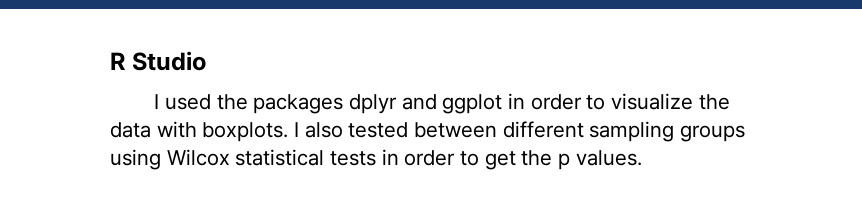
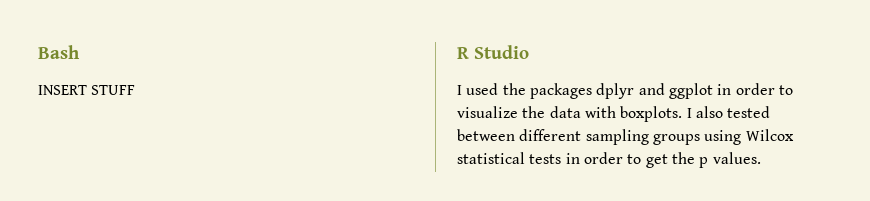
+ Bash
+ INSERT STUFF

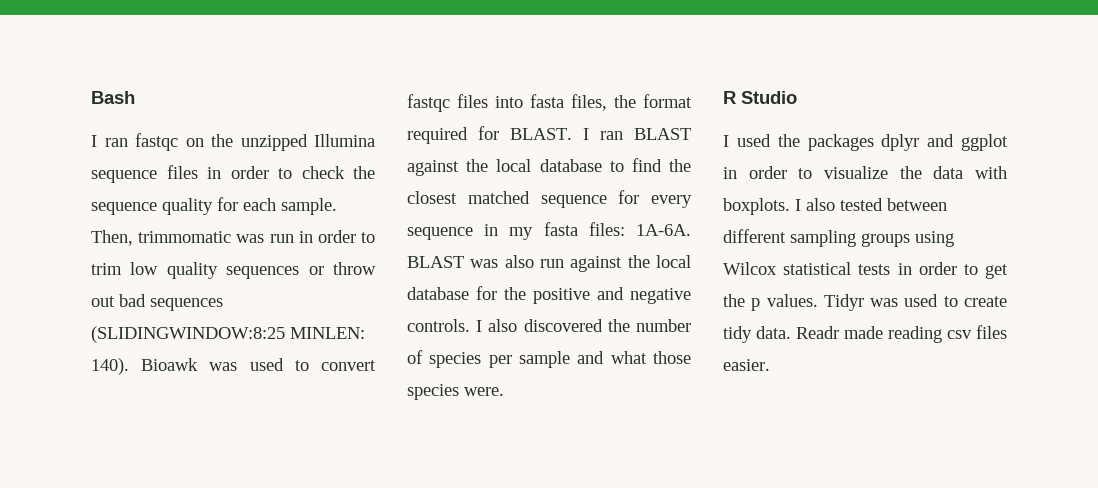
- INSERT STUFF
+ I ran fastqc on the unzipped Illumina sequence files in order to check the sequence quality for each sample. Then, trimmomatic was run in order to trim low quality sequences or throw out bad sequences (SLIDINGWINDOW:8:25 MINLEN: 140). Bioawk was used to convert fastqc files into fasta files, the format required for BLAST. I ran BLAST against the local database to find the closest matched sequence for every sequence in my fasta files: 1A-6A. BLAST was also run against the local database for the positive and negative controls. I also discovered the number of species per sample and what those species were.
+ Tidyr was used to create tidy data. Readr made reading csv files easier.

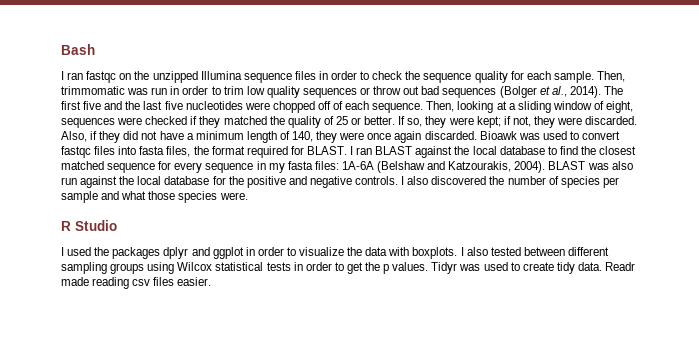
- Then, trimmomatic was run in order to trim low quality sequences or throw out bad sequences (SLIDINGWINDOW:8:25 MINLEN: 140).
+ Then, trimmomatic was run in order to trim low quality sequences or throw out bad sequences (Bolger et al., 2014). The first five and the last five nucleotides were chopped off of each sequence. Then, looking at a sliding window of eight, sequences were checked if they matched the quality of 25 or better. If so, they were kept; if not, they were discarded. Also, if they did not have a minimum length of 140, they were once again discarded.
- I ran BLAST against the local database to find the closest matched sequence for every sequence in my fasta files: 1A-6A.
+ I ran BLAST against the local database to find the closest matched sequence for every sequence in my fasta files: 1A-6A (Belshaw and Katzourakis, 2004).

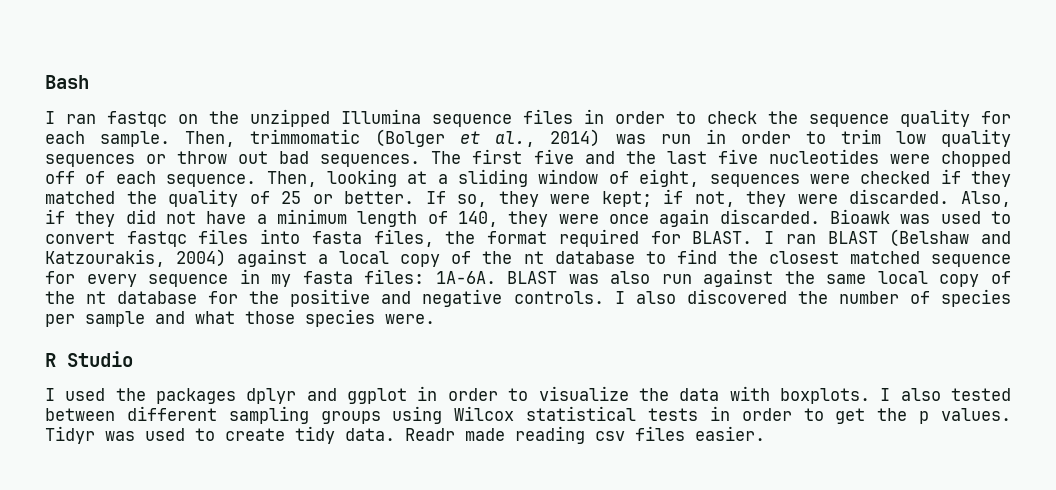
- Then, trimmomatic was run in order to trim low quality sequences or throw out bad sequences (Bolger et al., 2014).
+ Then, trimmomatic (Bolger et al., 2014) was run in order to trim low quality sequences or throw out bad sequences.
- I ran BLAST against the local database to find the closest matched sequence for every sequence in my fasta files: 1A-6A (Belshaw and Katzourakis, 2004).
+ I ran BLAST (Belshaw and Katzourakis, 2004) against a local copy of the nt database to find the closest matched sequence for every sequence in my fasta files: 1A-6A.
- BLAST was also run against the local database for the positive and negative controls.
+ BLAST was also run against the same local copy of the nt database for the positive and negative controls.

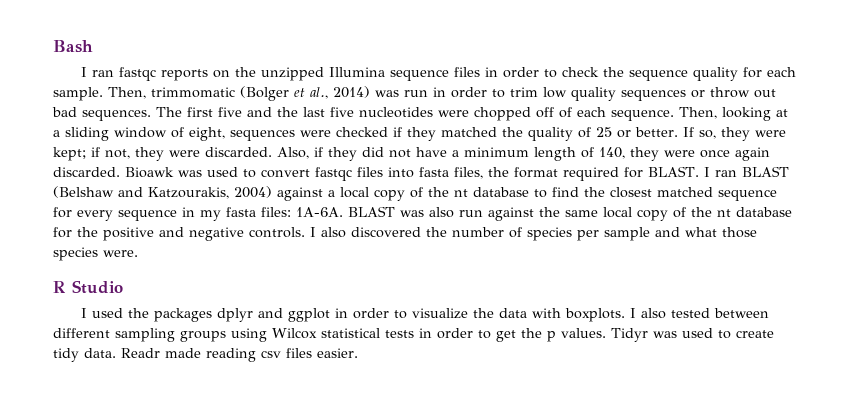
- I ran fastqc on the unzipped Illumina sequence files in order to check the sequence quality for each sample.
+ I ran fastqc reports on the unzipped Illumina sequence files in order to check the sequence quality for each sample.

